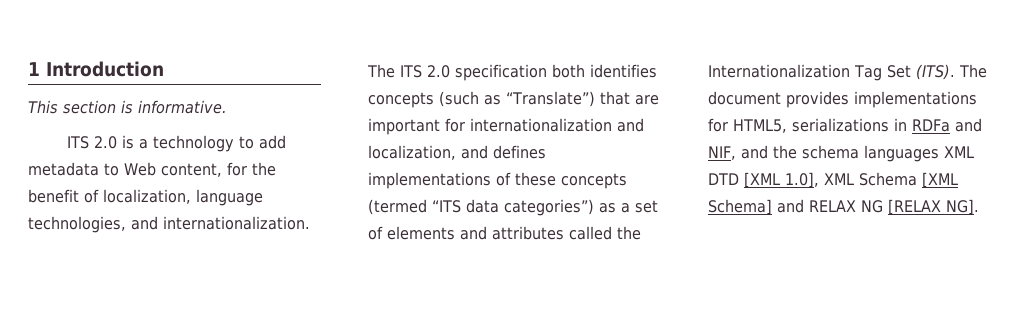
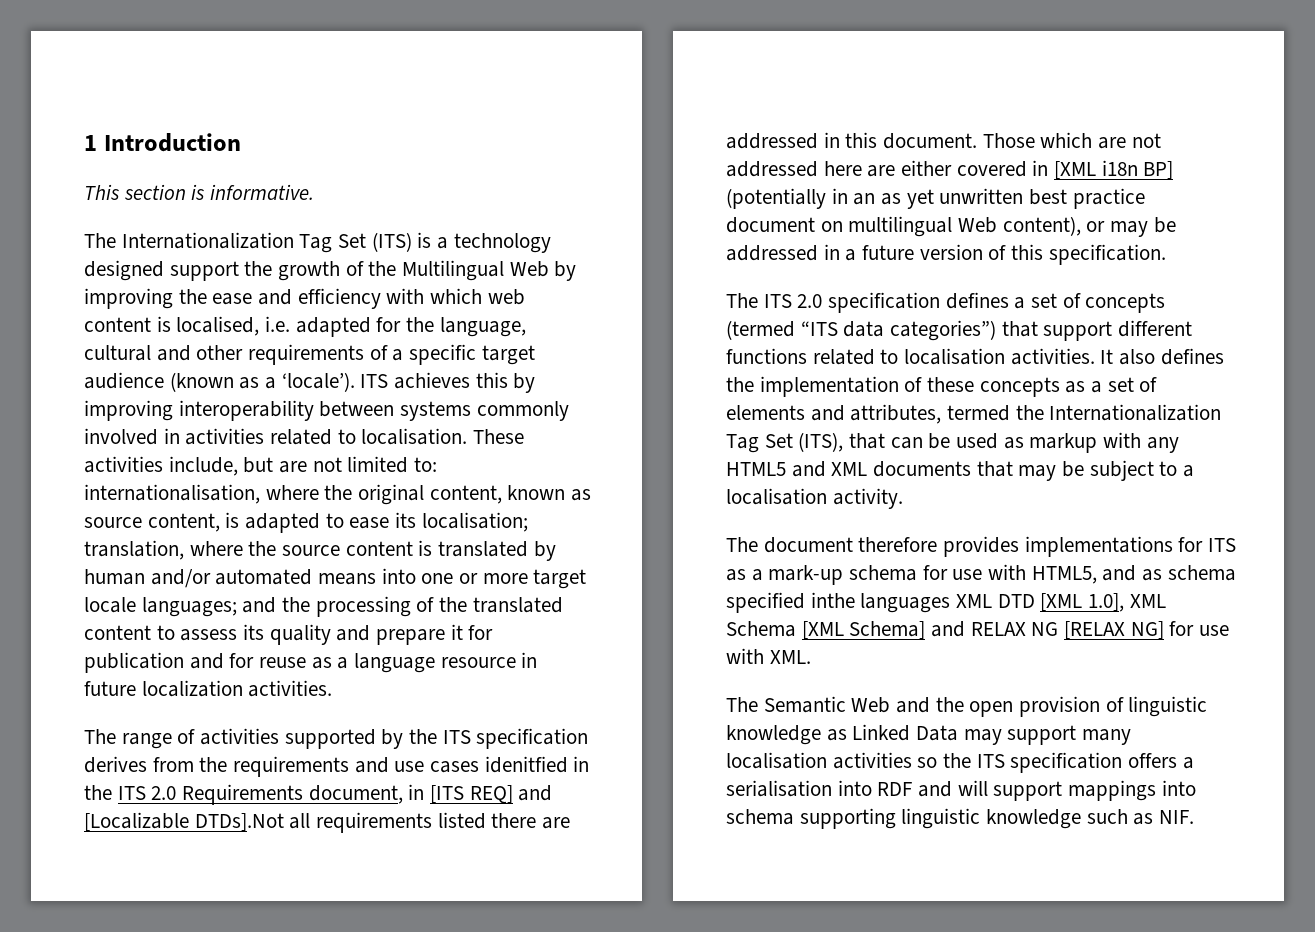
- ITS 2.0 is a technology to add metadata to Web content, for the benefit of localization, language technologies, and internationalization. The ITS 2.0 specification both identifies concepts (such as “Translate”) that are important for internationalization and localization, and defines implementations of these concepts (termed “ITS data categories”) as a set of elements and attributes called the Internationalization Tag Set (ITS). The document provides implementations for HTML5, serializations in RDFa and NIF, and the schema languages XML DTD [XML 1.0], XML Schema [XML Schema] and RELAX NG [RELAX NG].
+ The Internationalization Tag Set (ITS) is a technology designed support the growth of the Multilingual Web by improving the ease and efficiency with which web content is localised, i.e. adapted for the language, cultural and other requirements of a specific target audience (known as a ‘locale’). ITS achieves this by improving interoperability between systems commonly involved in activities related to localisation. These activities include, but are not limited to: internationalisation, where the original content, known as source content, is adapted to ease its localisation; translation, where the source content is translated by human and/or automated means into one or more target locale languages; and the processing of the translated content to assess its quality and prepare it for publication and for reuse as a language resource in future localization activities.
+ The range of activities supported by the ITS specification derives from the requirements and use cases idenitfied in the ITS 2.0 Requirements document, in [ITS REQ] and [Localizable DTDs].Not all requirements listed there are addressed in this document. Those which are not addressed here are either covered in [XML i18n BP] (potentially in an as yet unwritten best practice document on multilingual Web content), or may be addressed in a future version of this specification.
+ The ITS 2.0 specification defines a set of concepts (termed “ITS data categories”) that support different functions related to localisation activities. It also defines the implementation of these concepts as a set of elements and attributes, termed the Internationalization Tag Set (ITS), that can be used as markup with any HTML5 and XML documents that may be subject to a localisation activity.
+ The document therefore provides implementations for ITS as a mark-up schema for use with HTML5, and as schema specified inthe languages XML DTD [XML 1.0], XML Schema [XML Schema] and RELAX NG [RELAX NG] for use with XML.
+ The Semantic Web and the open provision of linguistic knowledge as Linked Data may support many localisation activities so the ITS specification offers a serialisation into RDF and will support mappings into schema supporting linguistic knowledge such as NIF.

